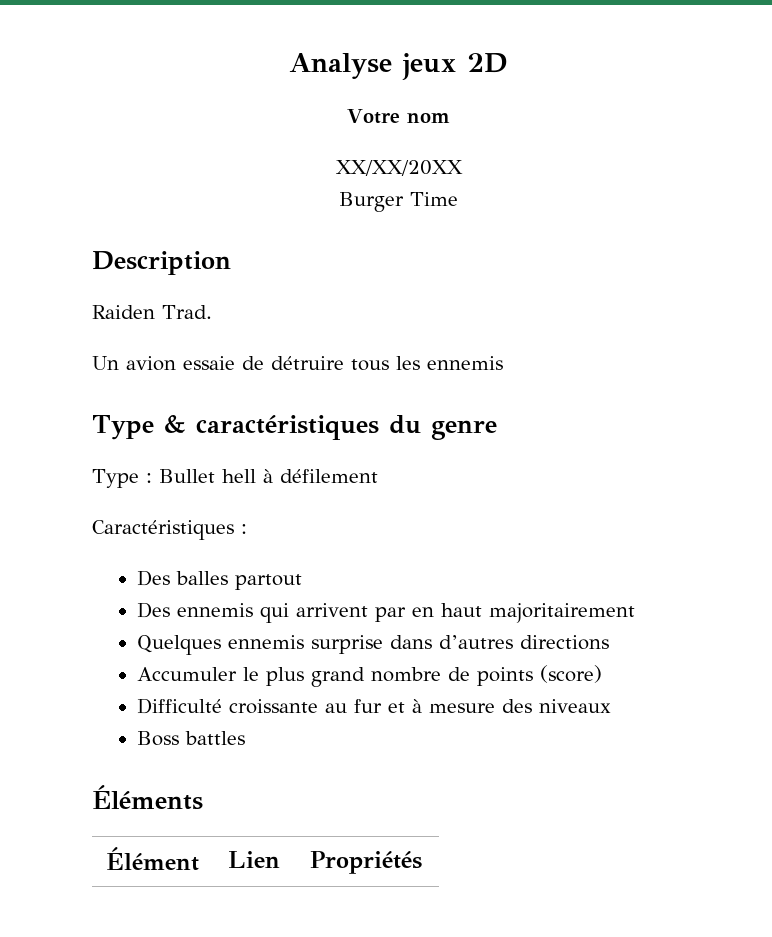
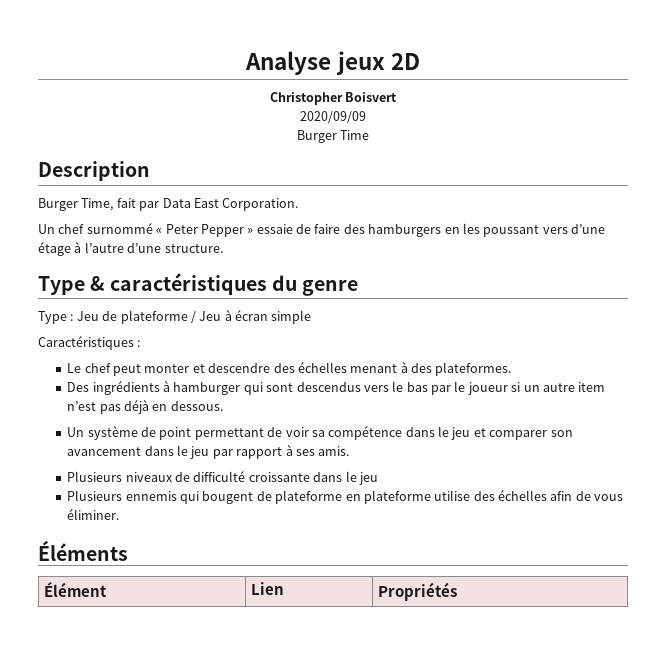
- Votre nom
- XX/XX/20XX
+ Christopher Boisvert
+ 2020/09/09
- Raiden Trad.
- Un avion essaie de détruire tous les ennemis
+ Burger Time, fait par Data East Corporation.
+ Un chef surnommé « Peter Pepper » essaie de faire des hamburgers en les poussant vers d’une étage à l’autre d’une structure.
- Type : Bullet hell à défilement
+ Type : Jeu de plateforme / Jeu à écran simple
  Caractéristiques :
- Des balles partout
- Des ennemis qui arrivent par en haut majoritairement
- Quelques ennemis surprise dans d’autres directions
- Accumuler le plus grand nombre de points (score)
- Difficulté croissante au fur et à mesure des niveaux
- Boss battles
+ Le chef peut monter et descendre des échelles menant à des plateformes.
+ Des ingrédients à hamburger qui sont descendus vers le bas par le joueur si un autre item n’est pas déjà en dessous.
+ Un système de point permettant de voir sa compétence dans le jeu et comparer son avancement dans le jeu par rapport à ses amis.
+ Plusieurs niveaux de difficulté croissante dans le jeu
+ Plusieurs ennemis qui bougent de plateforme en plateforme utilise des échelles afin de vous éliminer.

